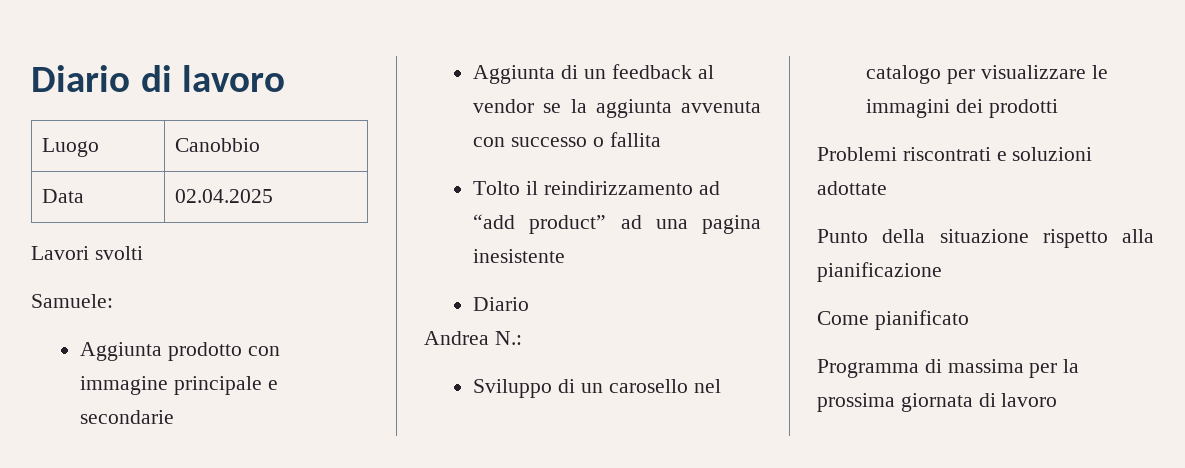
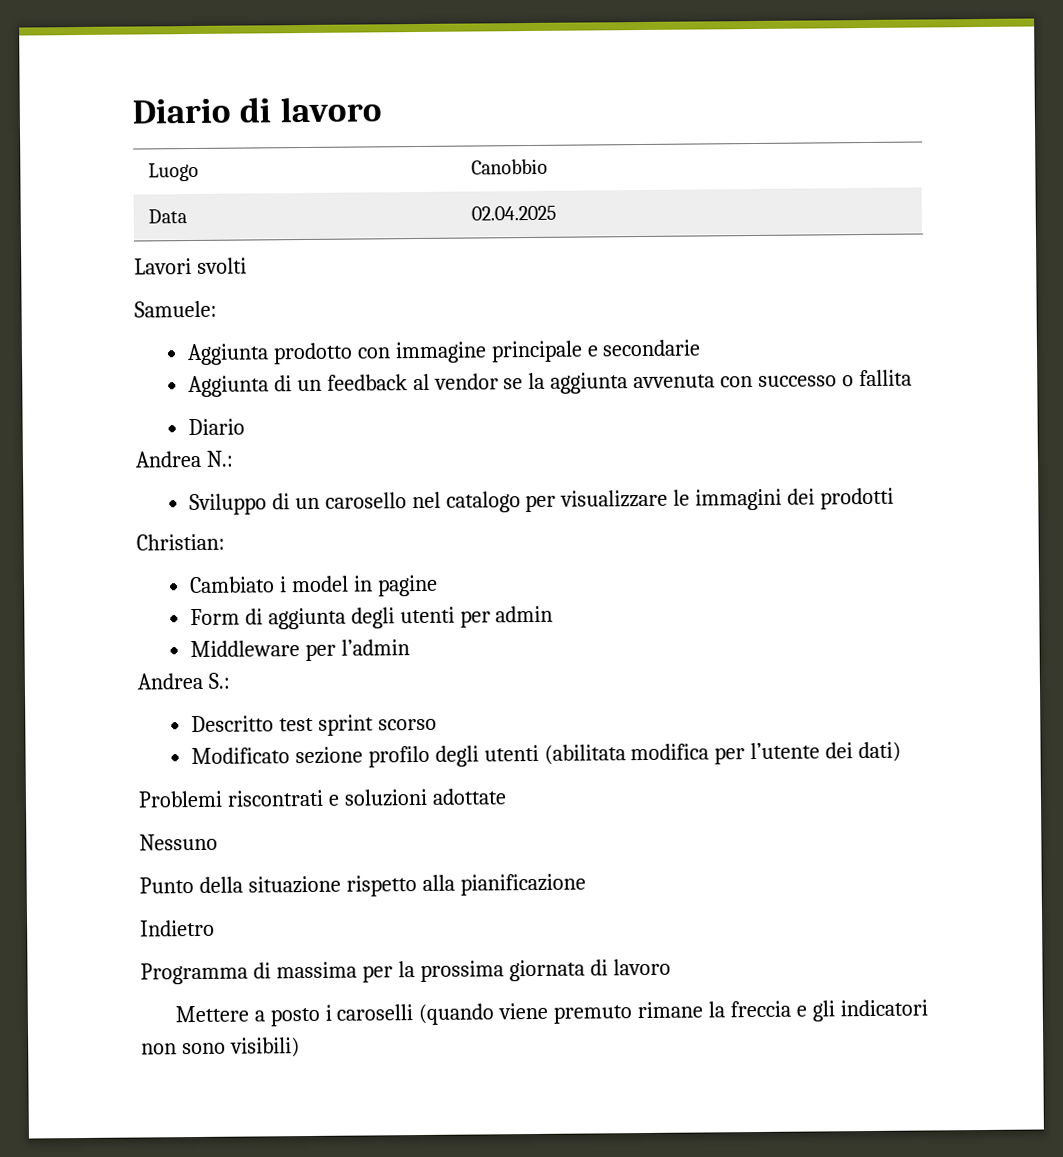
- Tolto il reindirizzamento ad “add product” ad una pagina inesistente
+ Christian:
+ Cambiato i model in pagine
+ Form di aggiunta degli utenti per admin
+ Middleware per l’admin
+ Andrea S.:
+ Descritto test sprint scorso
+ Modificato sezione profilo degli utenti (abilitata modifica per l’utente dei dati)
+ Nessuno
- Come pianificato
+ Indietro
+ Mettere a posto i caroselli (quando viene premuto rimane la freccia e gli indicatori non sono visibili)

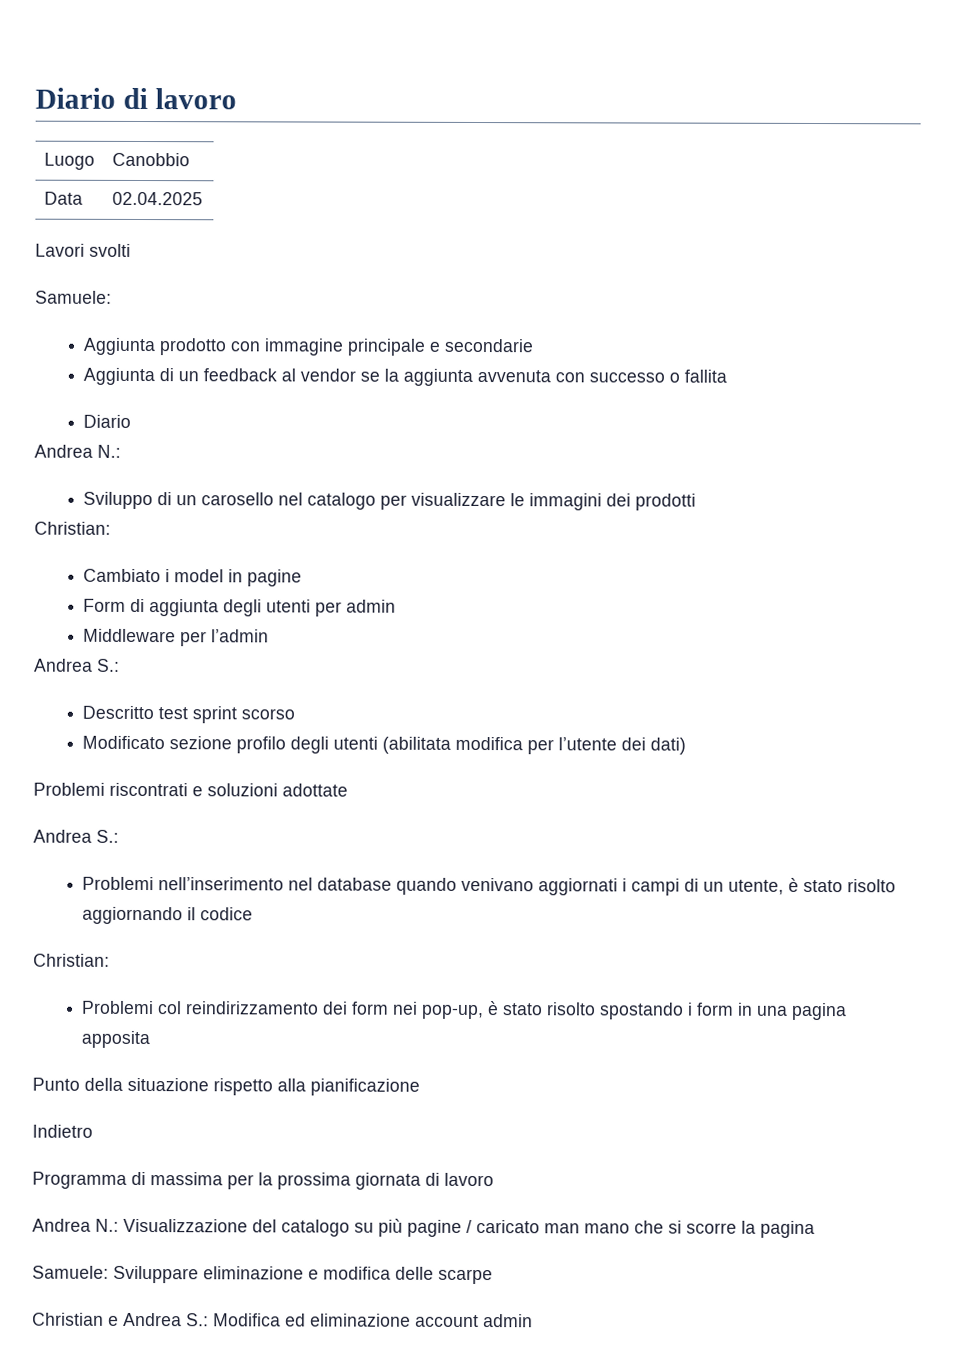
  Problemi riscontrati e soluzioni adottate
- Nessuno
+ Andrea S.:
+ Problemi nell’inserimento nel database quando venivano aggiornati i campi di un utente, è stato risolto aggiornando il codice
+ Christian:
+ Problemi col reindirizzamento dei form nei pop-up, è stato risolto spostando i form in una pagina apposita
- Mettere a posto i caroselli (quando viene premuto rimane la freccia e gli indicatori non sono visibili)
+ Andrea N.: Visualizzazione del catalogo su più pagine / caricato man mano che si scorre la pagina
+ Samuele: Sviluppare eliminazione e modifica delle scarpe
+ Christian e Andrea S.: Modifica ed eliminazione account admin

